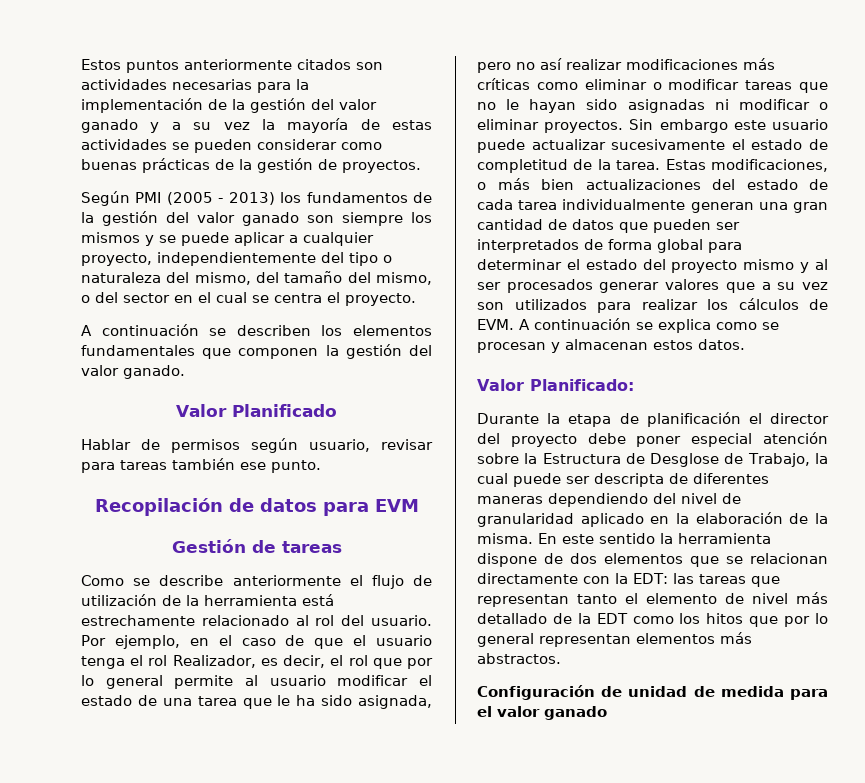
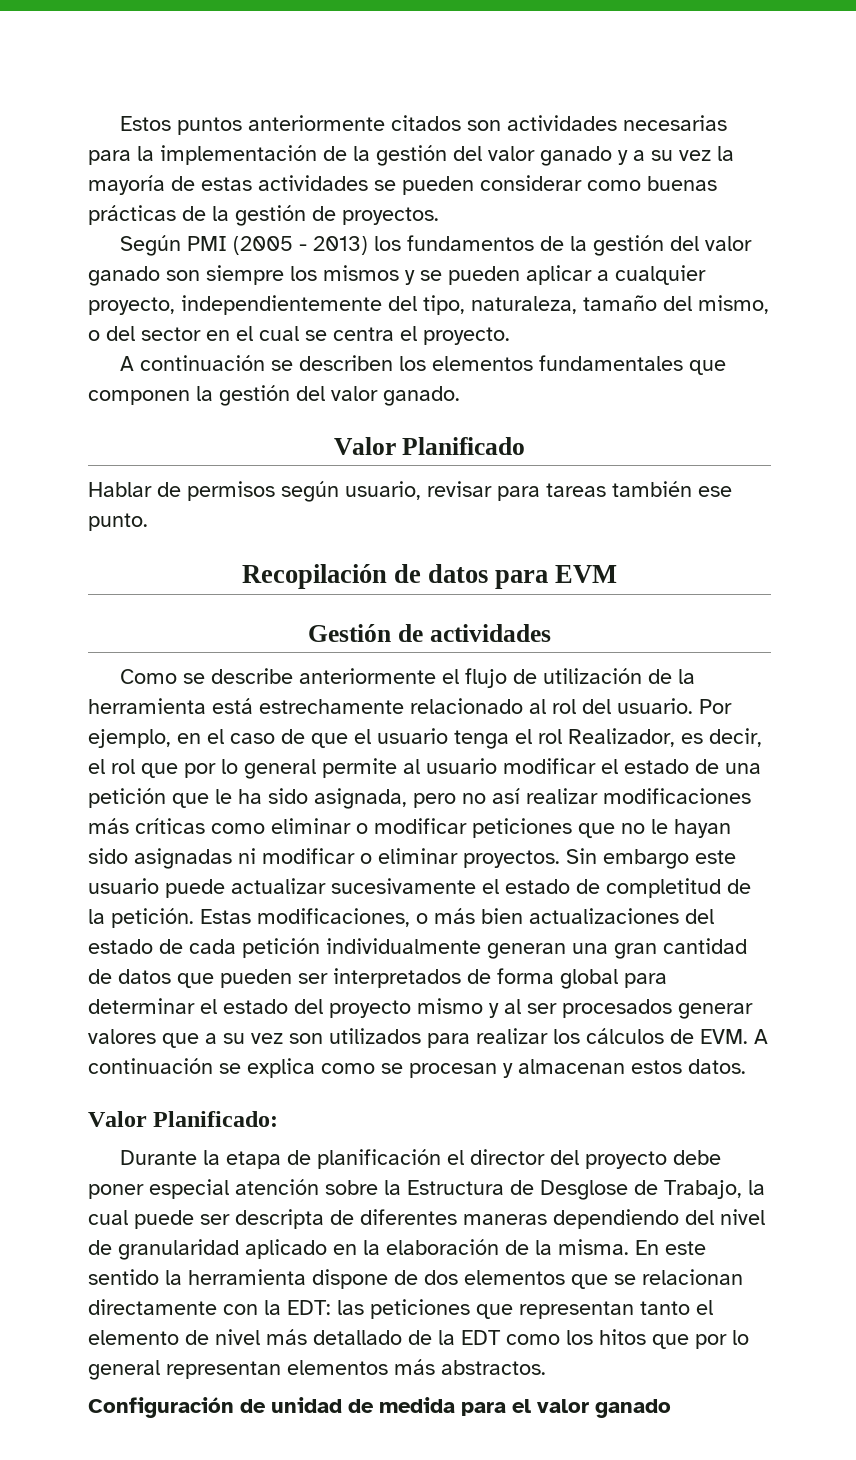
- Según PMI (2005 - 2013) los fundamentos de la gestión del valor ganado son siempre los mismos y se puede aplicar a cualquier proyecto, independientemente del tipo o naturaleza del mismo, del tamaño del mismo, o del sector en el cual se centra el proyecto.
+ Según PMI (2005 - 2013) los fundamentos de la gestión del valor ganado son siempre los mismos y se pueden aplicar a cualquier proyecto, independientemente del tipo, naturaleza, tamaño del mismo, o del sector en el cual se centra el proyecto.
- Gestión de tareas
+ Gestión de actividades
- Por ejemplo, en el caso de que el usuario tenga el rol Realizador, es decir, el rol que por lo general permite al usuario modificar el estado de una tarea que le ha sido asignada, pero no así realizar modificaciones más críticas como eliminar o modificar tareas que no le hayan sido asignadas ni modificar o eliminar proyectos.
+ Por ejemplo, en el caso de que el usuario tenga el rol Realizador, es decir, el rol que por lo general permite al usuario modificar el estado de una petición que le ha sido asignada, pero no así realizar modificaciones más críticas como eliminar o modificar peticiones que no le hayan sido asignadas ni modificar o eliminar proyectos.
- Sin embargo este usuario puede actualizar sucesivamente el estado de completitud de la tarea.
+ Sin embargo este usuario puede actualizar sucesivamente el estado de completitud de la petición.
- Estas modificaciones, o más bien actualizaciones del estado de cada tarea individualmente generan una gran cantidad de datos que pueden ser interpretados de forma global para determinar el estado del proyecto mismo y al ser procesados generar valores que a su vez son utilizados para realizar los cálculos de EVM. A continuación se explica como se procesan y almacenan estos datos.
+ Estas modificaciones, o más bien actualizaciones del estado de cada petición individualmente generan una gran cantidad de datos que pueden ser interpretados de forma global para determinar el estado del proyecto mismo y al ser procesados generar valores que a su vez son utilizados para realizar los cálculos de EVM. A continuación se explica como se procesan y almacenan estos datos.
- En este sentido la herramienta dispone de dos elementos que se relacionan directamente con la EDT: las tareas que representan tanto el elemento de nivel más detallado de la EDT como los hitos que por lo general representan elementos más abstractos.
+ En este sentido la herramienta dispone de dos elementos que se relacionan directamente con la EDT: las peticiones que representan tanto el elemento de nivel más detallado de la EDT como los hitos que por lo general representan elementos más abstractos.

